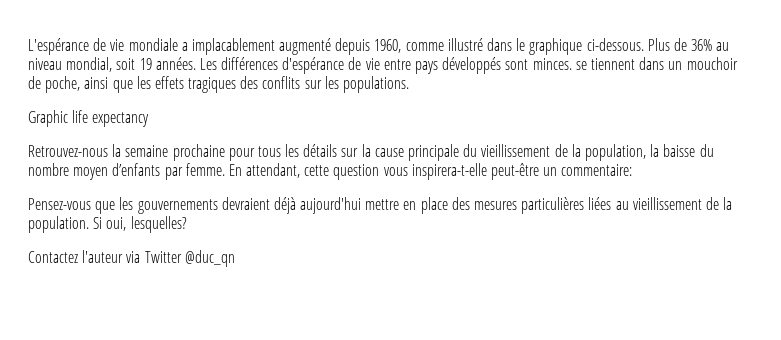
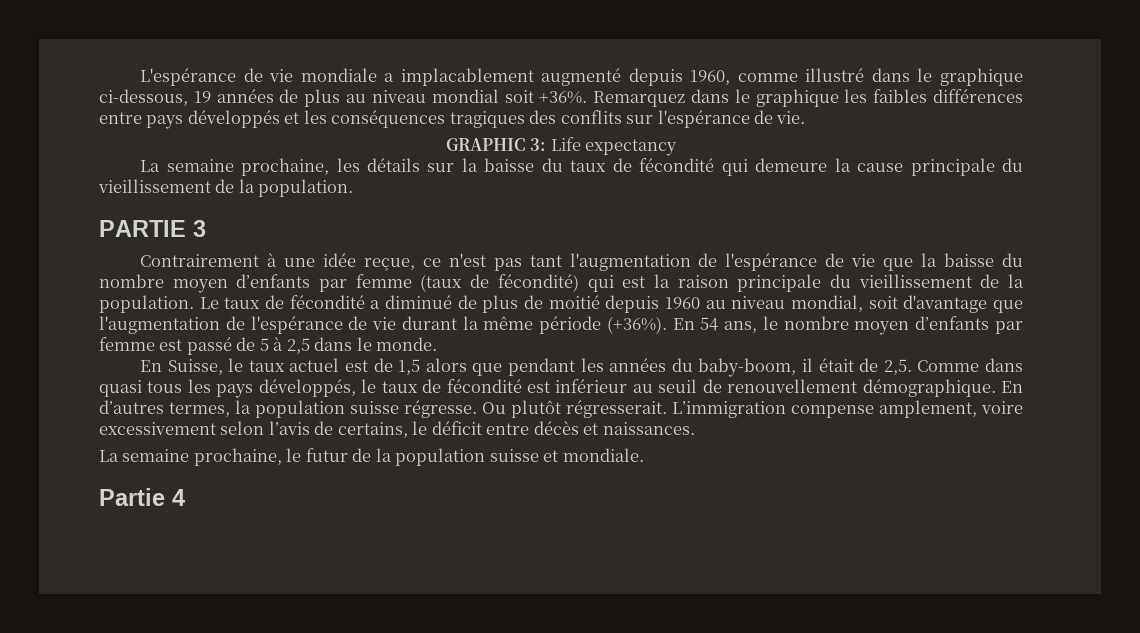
- L'espérance de vie mondiale a implacablement augmenté depuis 1960, comme illustré dans le graphique ci-dessous. Plus de 36% au niveau mondial, soit 19 années. Les différences d'espérance de vie entre pays développés sont minces. se tiennent dans un mouchoir de poche, ainsi que les effets tragiques des conflits sur les populations.
- Graphic life expectancy
- Retrouvez-nous la semaine prochaine pour tous les détails sur la cause principale du vieillissement de la population, la baisse du nombre moyen d’enfants par femme. En attendant, cette question vous inspirera-t-elle peut-être un commentaire:
- Pensez-vous que les gouvernements devraient déjà aujourd'hui mettre en place des mesures particulières liées au vieillissement de la population. Si oui, lesquelles?
- Contactez l'auteur via Twitter @duc_qn
+ L'espérance de vie mondiale a implacablement augmenté depuis 1960, comme illustré dans le graphique ci-dessous, 19 années de plus au niveau mondial soit +36%. Remarquez dans le graphique les faibles différences entre pays développés et les conséquences tragiques des conflits sur l'espérance de vie.
+ GRAPHIC 3: Life expectancy
+ La semaine prochaine, les détails sur la baisse du taux de fécondité qui demeure la cause principale du vieillissement de la population.
+ PARTIE 3
+ Contrairement à une idée reçue, ce n'est pas tant l'augmentation de l'espérance de vie que la baisse du nombre moyen d’enfants par femme (taux de fécondité) qui est la raison principale du vieillissement de la population. Le taux de fécondité a diminué de plus de moitié depuis 1960 au niveau mondial, soit d'avantage que l'augmentation de l'espérance de vie durant la même période (+36%). En 54 ans, le nombre moyen d’enfants par femme est passé de 5 à 2,5 dans le monde.
+ En Suisse, le taux actuel est de 1,5 alors que pendant les années du baby-boom, il était de 2,5. Comme dans quasi tous les pays développés, le taux de fécondité est inférieur au seuil de renouvellement démographique. En d’autres termes, la population suisse régresse. Ou plutôt régresserait. L’immigration compense amplement, voire excessivement selon l’avis de certains, le déficit entre décès et naissances.
+ La semaine prochaine, le futur de la population suisse et mondiale.
+ Partie 4

